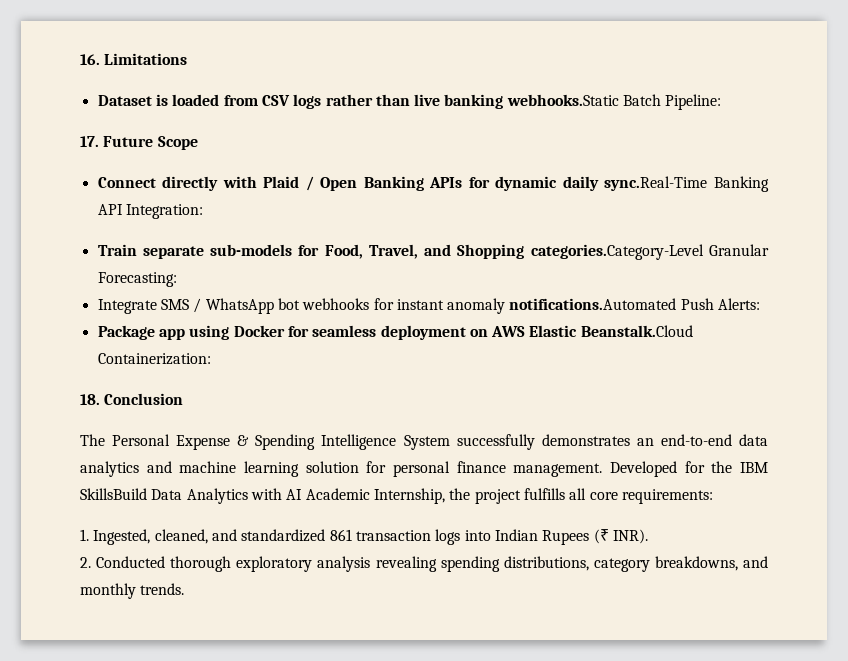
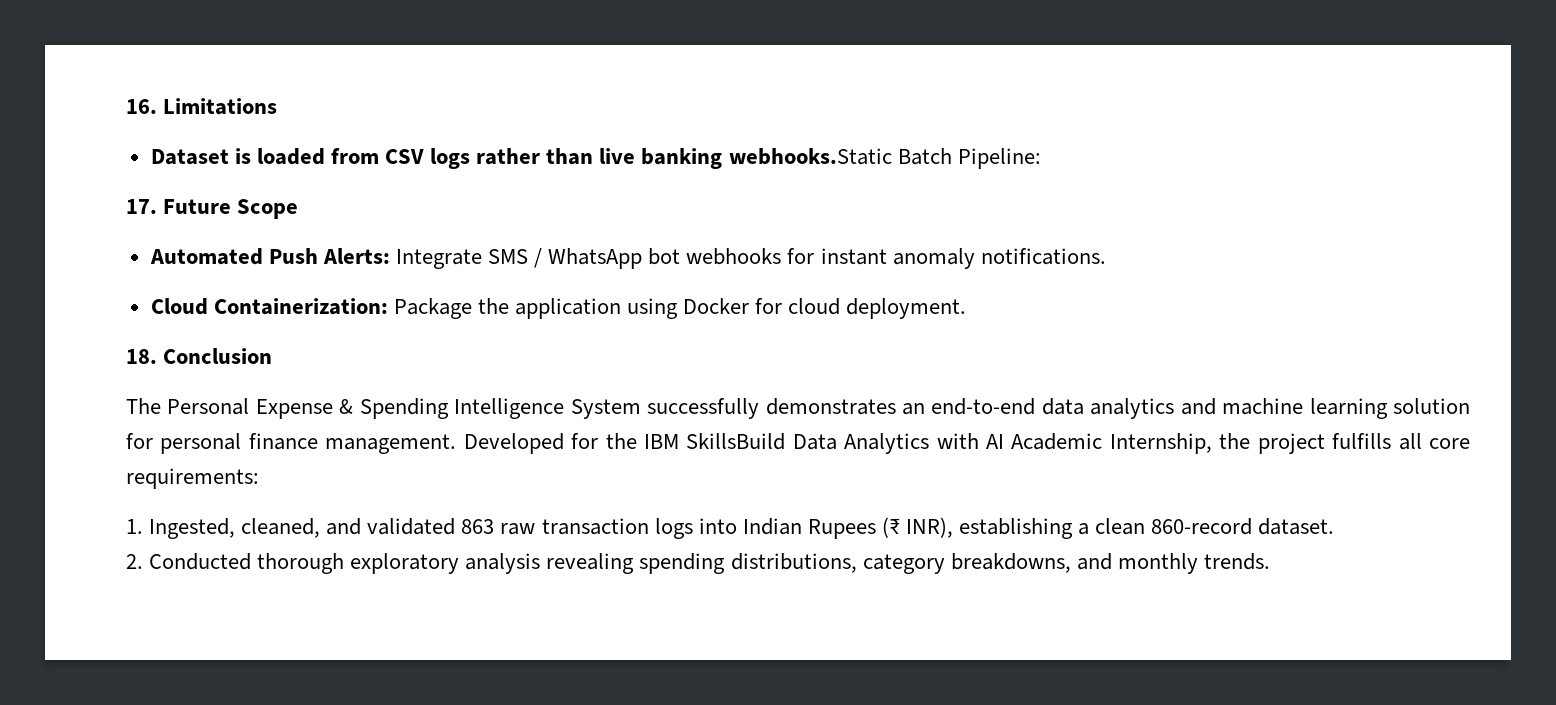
- Connect directly with Plaid / Open Banking APIs for dynamic daily sync.Real-Time Banking API Integration:
- Train separate sub-models for Food, Travel, and Shopping categories.Category-Level Granular Forecasting:
- Integrate SMS / WhatsApp bot webhooks for instant anomaly notifications.Automated Push Alerts:
- Package app using Docker for seamless deployment on AWS Elastic Beanstalk.Cloud Containerization:
+ Automated Push Alerts: Integrate SMS / WhatsApp bot webhooks for instant anomaly notifications.
+ Cloud Containerization: Package the application using Docker for cloud deployment.
- 1. Ingested, cleaned, and standardized 861 transaction logs into Indian Rupees (₹ INR).
+ 1. Ingested, cleaned, and validated 863 raw transaction logs into Indian Rupees (₹ INR), establishing a clean 860-record dataset.

